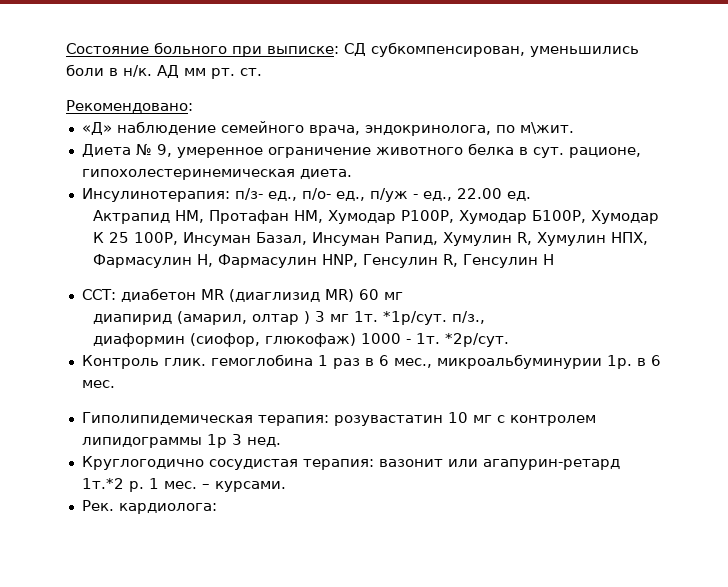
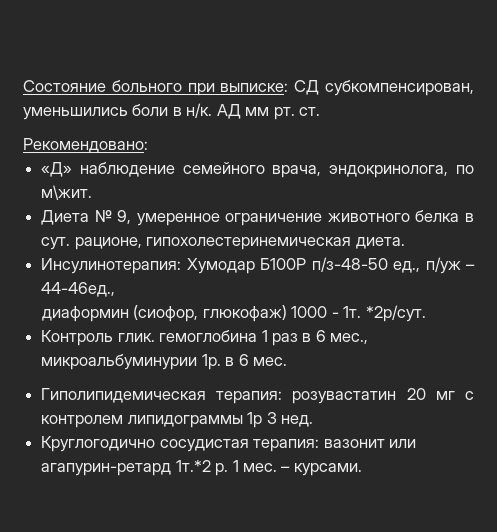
- Инсулинотерапия: п/з- ед., п/о- ед., п/уж - ед., 22.00 ед.
- Актрапид НМ, Протафан НМ, Хумодар Р100Р, Хумодар Б100Р, Хумодар К 25 100Р, Инсуман Базал, Инсуман Рапид, Хумулин R, Хумулин НПХ, Фармасулин Н, Фармасулин НNР, Генсулин R, Генсулин Н
- ССТ: диабетон МR (диаглизид МR) 60 мг
- диапирид (амарил, олтар ) 3 мг 1т. *1р/сут. п/з.,
+ Инсулинотерапия: Хумодар Б100Р п/з-48-50 ед., п/уж – 44-46ед.,
- Гиполипидемическая терапия: розувастатин 10 мг с контролем липидограммы 1р 3 нед.
+ Гиполипидемическая терапия: розувастатин 20 мг с контролем липидограммы 1р 3 нед.
- Рек. кардиолога:

